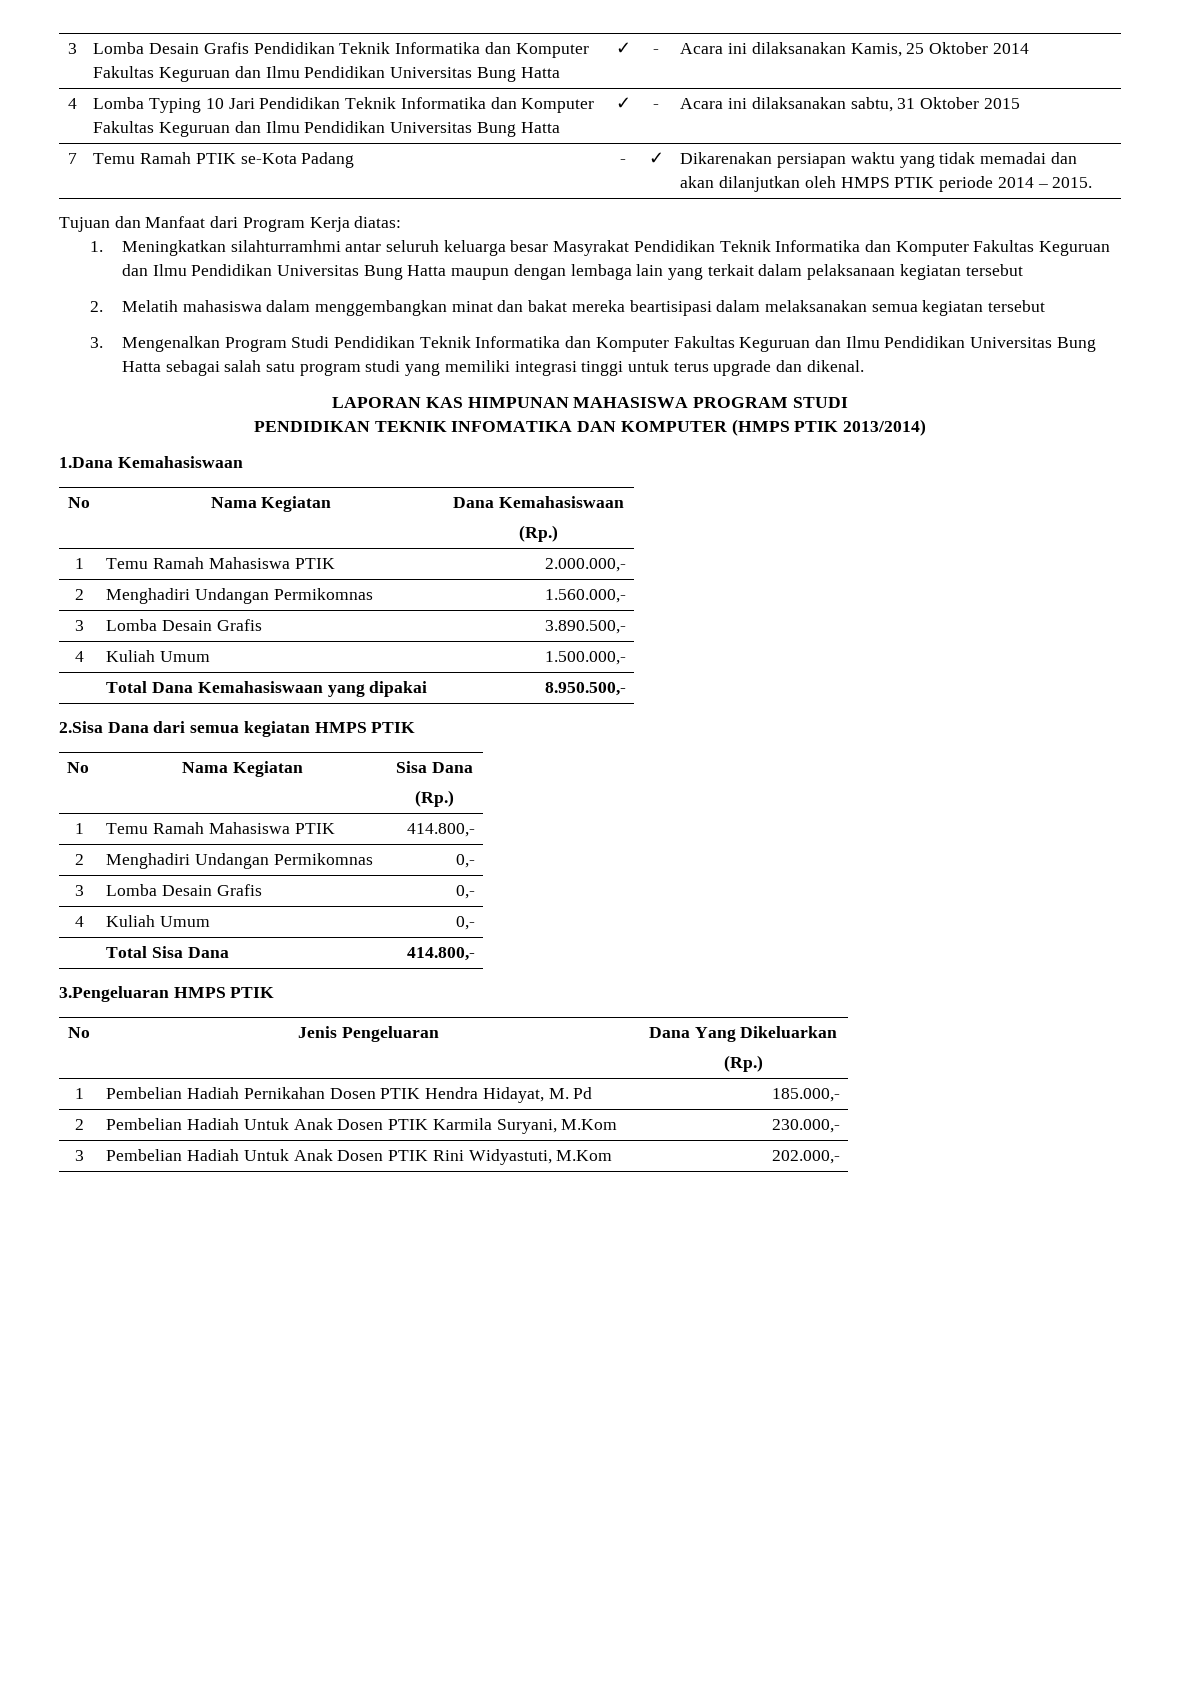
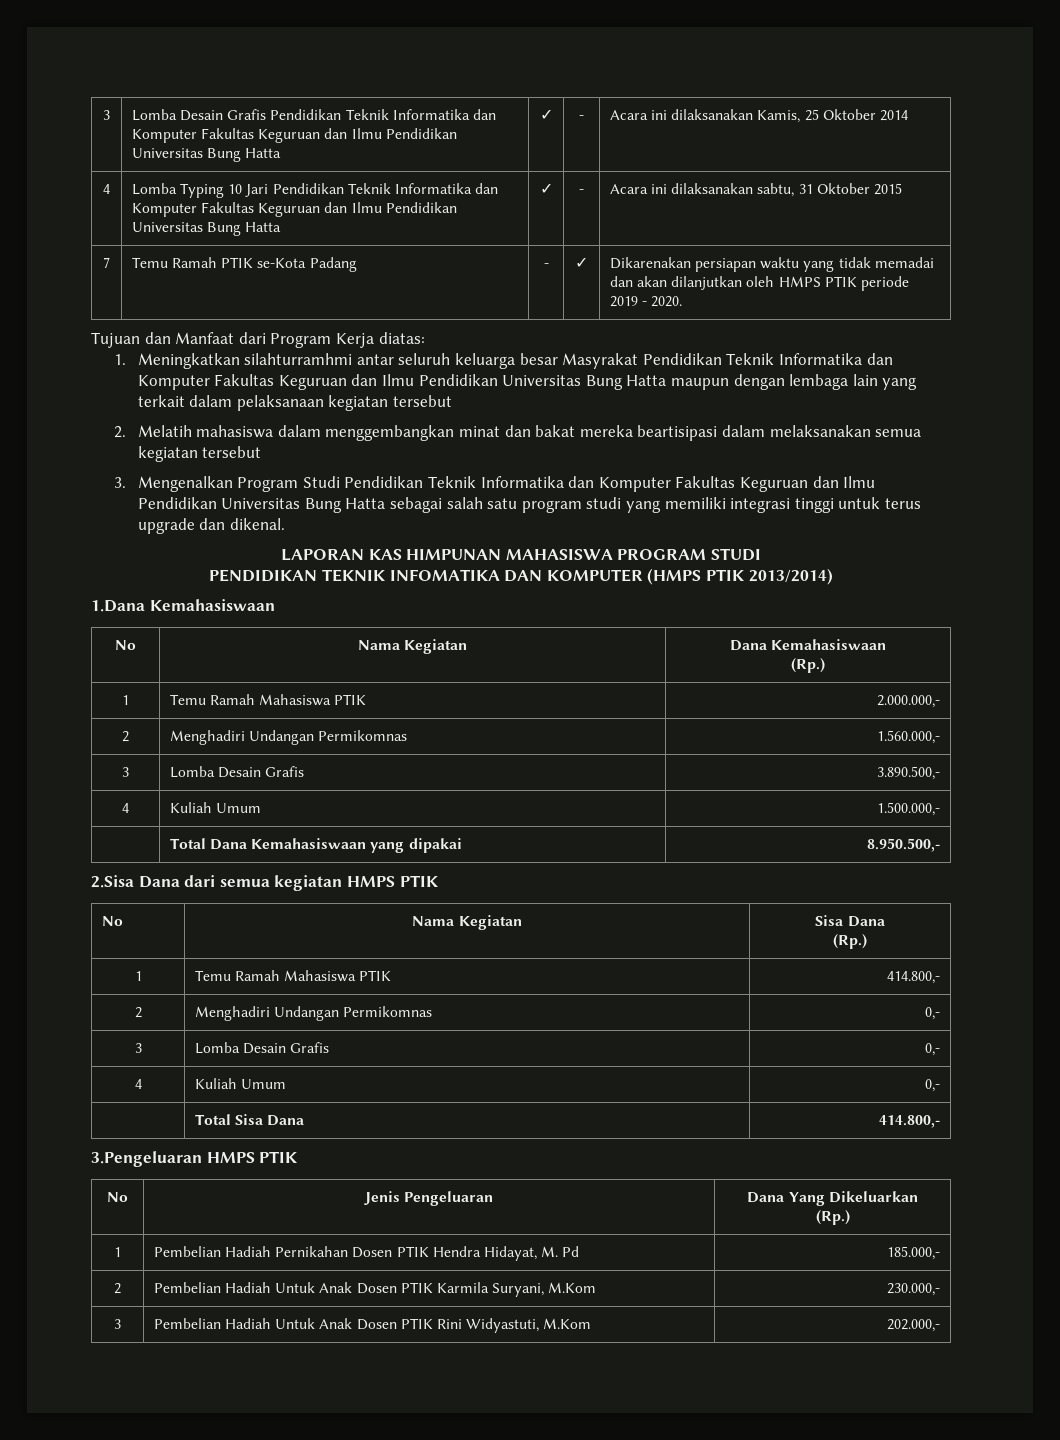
- 7 | Temu Ramah PTIK se-Kota Padang | - | ✓ | Dikarenakan persiapan waktu yang tidak memadai dan akan dilanjutkan oleh HMPS PTIK periode 2014 – 2015.
+ 7 | Temu Ramah PTIK se-Kota Padang | - | ✓ | Dikarenakan persiapan waktu yang tidak memadai dan akan dilanjutkan oleh HMPS PTIK periode 2019 - 2020.

